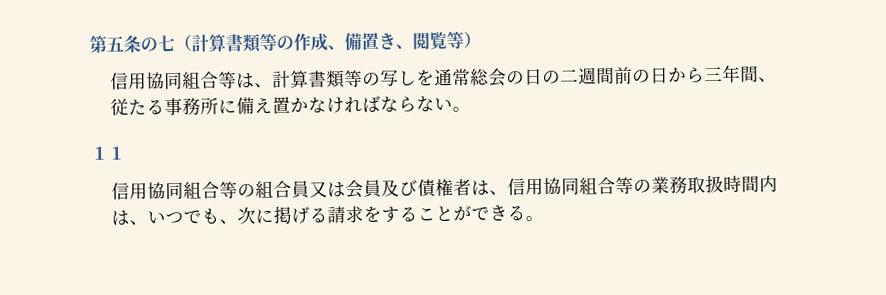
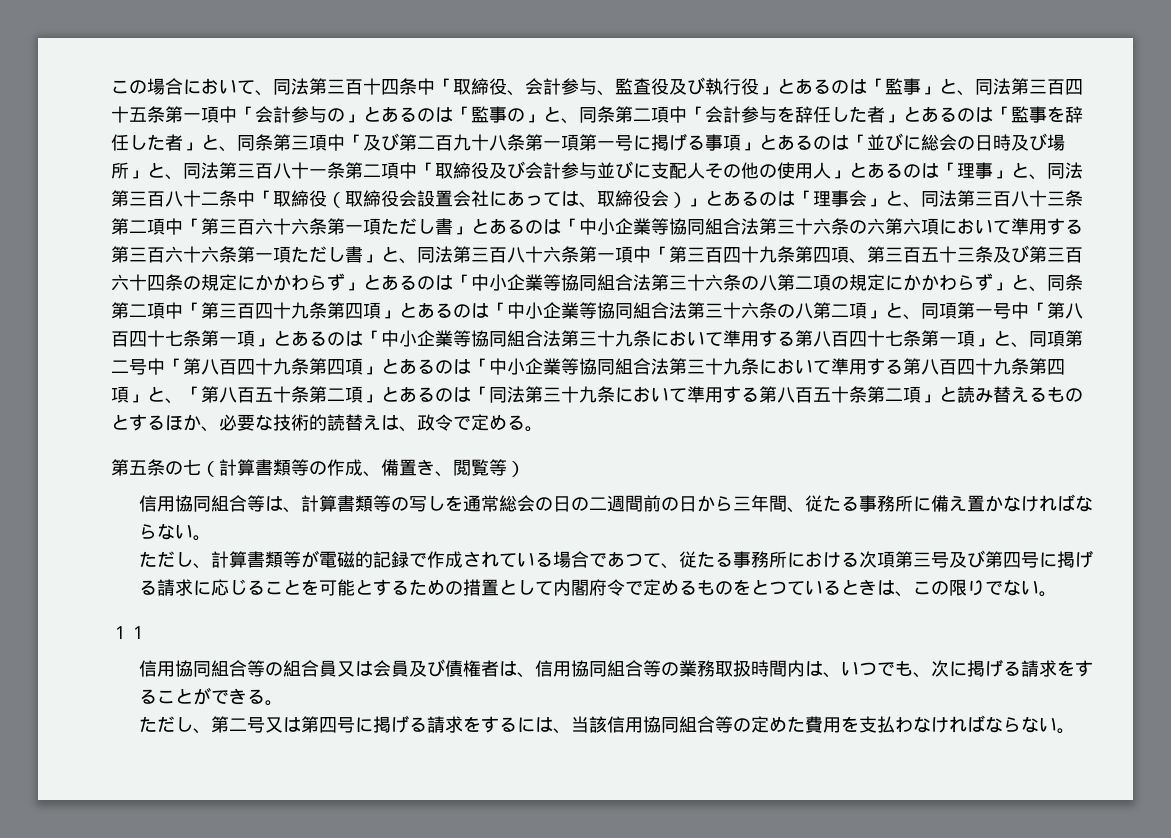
+ この場合において、同法第三百十四条中「取締役、会計参与、監査役及び執行役」とあるのは「監事」と、同法第三百四十五条第一項中「会計参与の」とあるのは「監事の」と、同条第二項中「会計参与を辞任した者」とあるのは「監事を辞任した者」と、同条第三項中「及び第二百九十八条第一項第一号に掲げる事項」とあるのは「並びに総会の日時及び場所」と、同法第三百八十一条第二項中「取締役及び会計参与並びに支配人その他の使用人」とあるのは「理事」と、同法第三百八十二条中「取締役（取締役会設置会社にあっては、取締役会）」とあるのは「理事会」と、同法第三百八十三条第二項中「第三百六十六条第一項ただし書」とあるのは「中小企業等協同組合法第三十六条の六第六項において準用する第三百六十六条第一項ただし書」と、同法第三百八十六条第一項中「第三百四十九条第四項、第三百五十三条及び第三百六十四条の規定にかかわらず」とあるのは「中小企業等協同組合法第三十六条の八第二項の規定にかかわらず」と、同条第二項中「第三百四十九条第四項」とあるのは「中小企業等協同組合法第三十六条の八第二項」と、同項第一号中「第八百四十七条第一項」とあるのは「中小企業等協同組合法第三十九条において準用する第八百四十七条第一項」と、同項第二号中「第八百四十九条第四項」とあるのは「中小企業等協同組合法第三十九条において準用する第八百四十九条第四項」と、「第八百五十条第二項」とあるのは「同法第三十九条において準用する第八百五十条第二項」と読み替えるものとするほか、必要な技術的読替えは、政令で定める。
+ ただし、計算書類等が電磁的記録で作成されている場合であつて、従たる事務所における次項第三号及び第四号に掲げる請求に応じることを可能とするための措置として内閣府令で定めるものをとつているときは、この限りでない。
+ ただし、第二号又は第四号に掲げる請求をするには、当該信用協同組合等の定めた費用を支払わなければならない。

